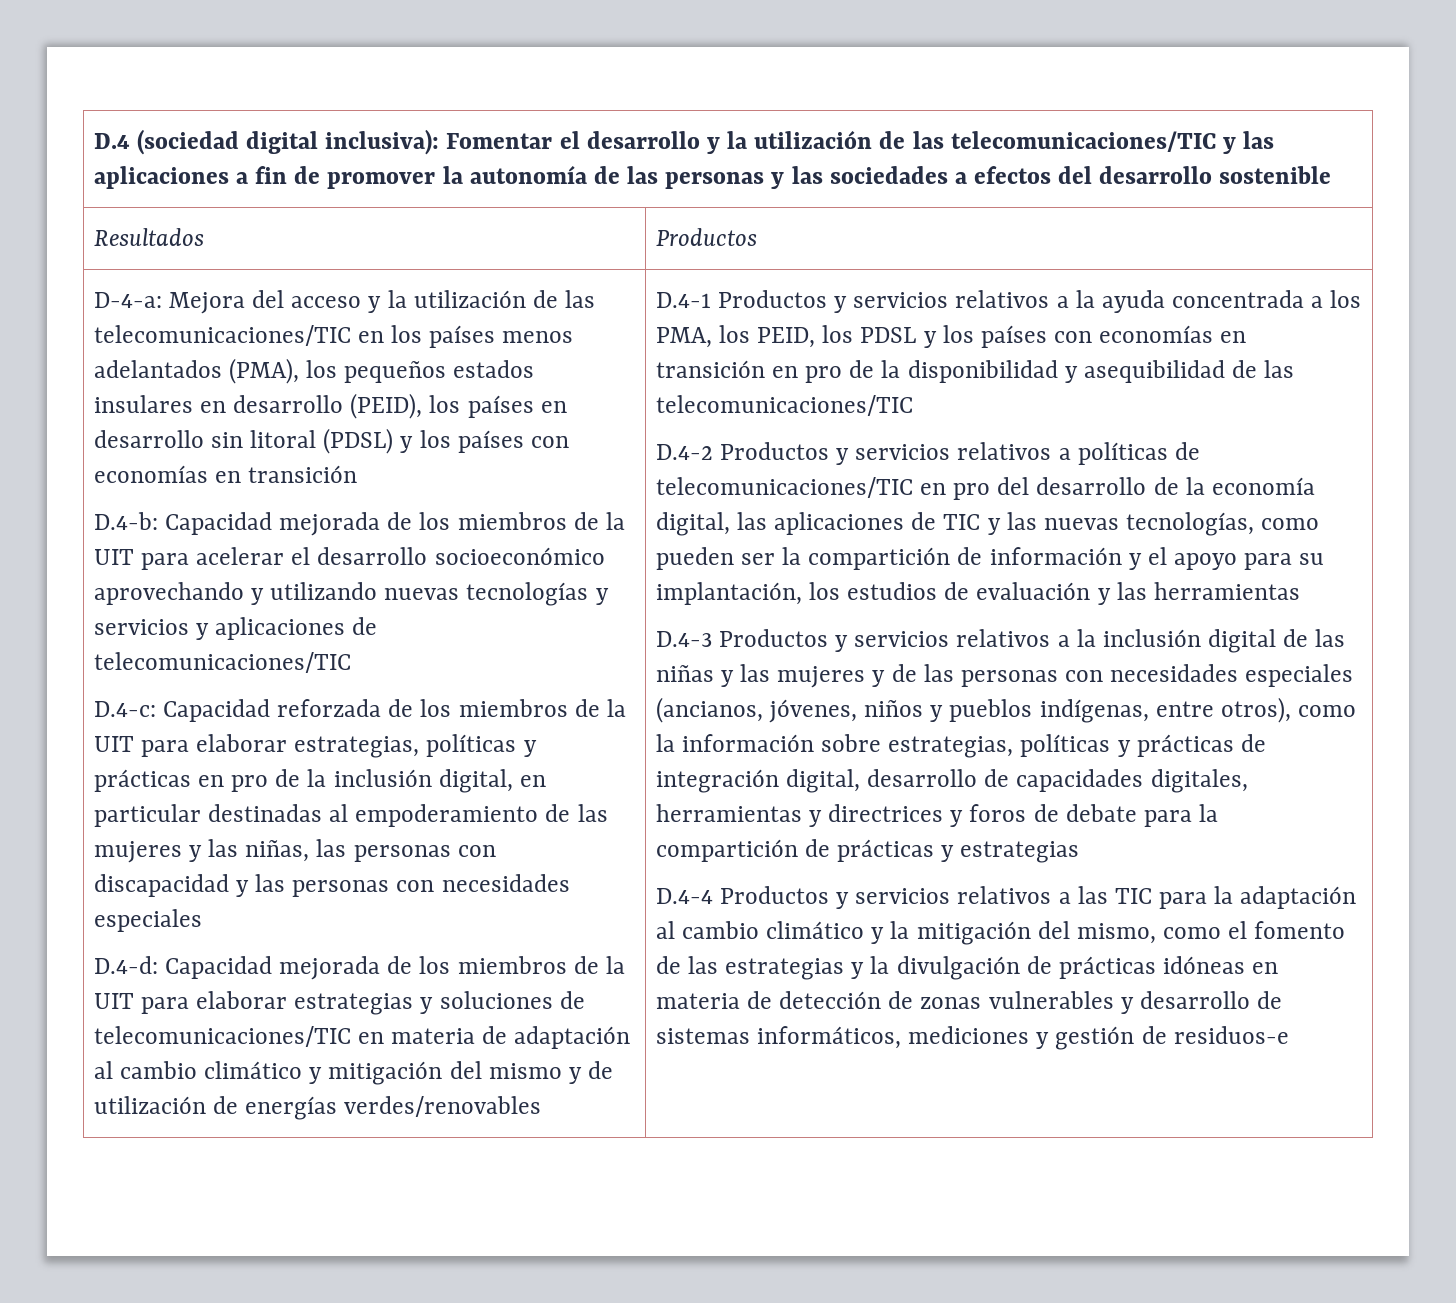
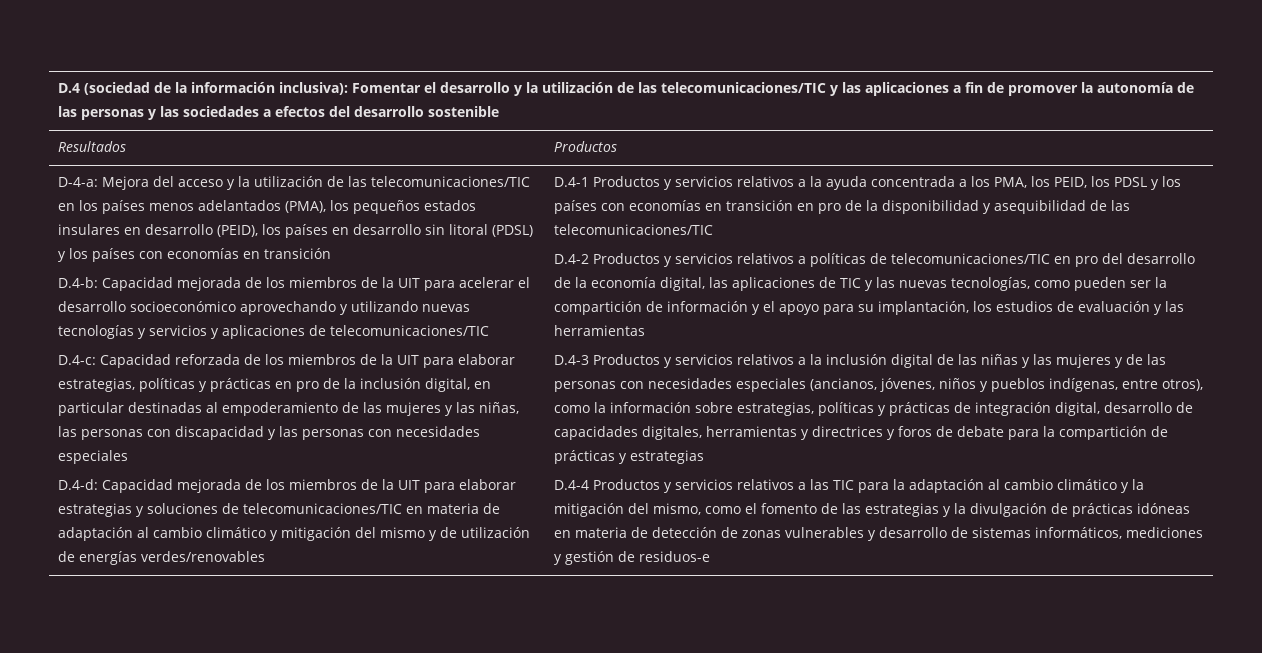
- D.4 (sociedad digital inclusiva): Fomentar el desarrollo y la utilización de las telecomunicaciones/TIC y las aplicaciones a fin de promover la autonomía de las personas y las sociedades a efectos del desarrollo sostenible
+ D.4 (sociedad de la información inclusiva): Fomentar el desarrollo y la utilización de las telecomunicaciones/TIC y las aplicaciones a fin de promover la autonomía de las personas y las sociedades a efectos del desarrollo sostenible

